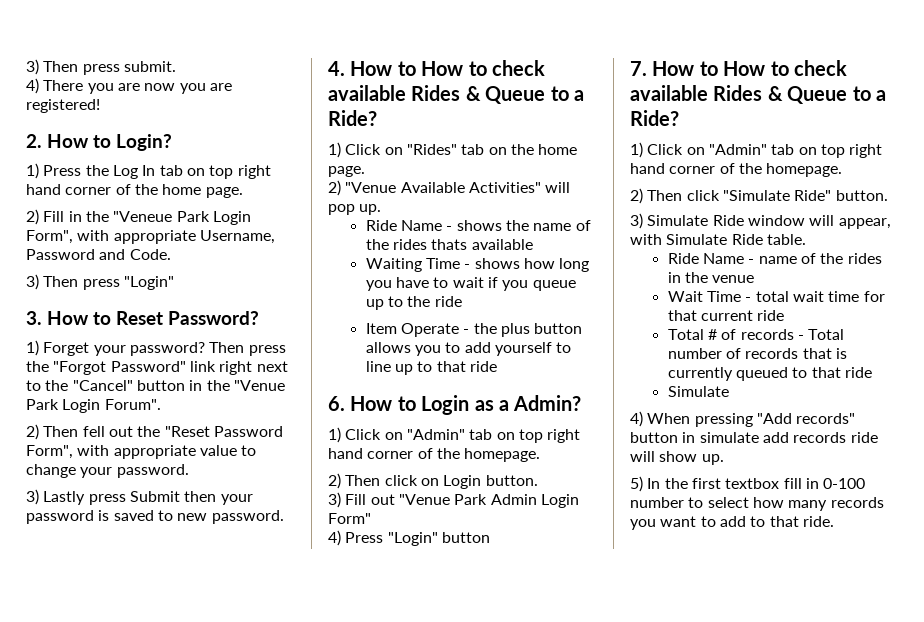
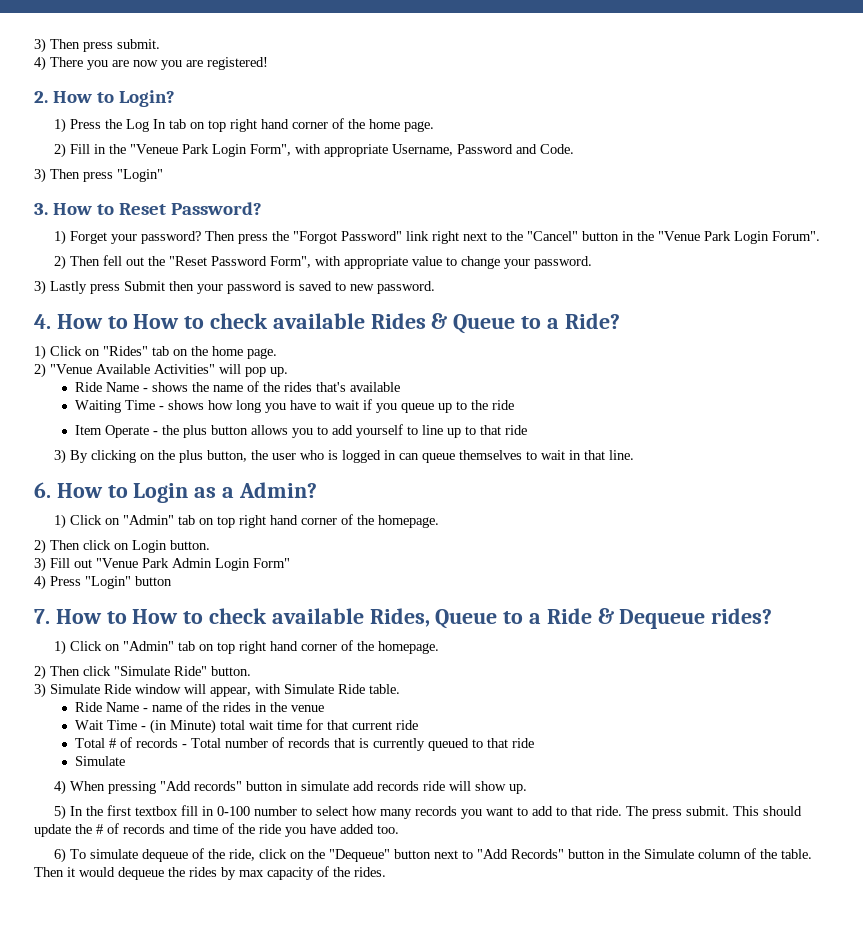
- Ride Name - shows the name of the rides thats available
+ Ride Name - shows the name of the rides that's available
+ 3) By clicking on the plus button, the user who is logged in can queue themselves to wait in that line.
- 7. How to How to check available Rides & Queue to a Ride?
+ 7. How to How to check available Rides, Queue to a Ride & Dequeue rides?
- Wait Time - total wait time for that current ride
+ Wait Time - (in Minute) total wait time for that current ride
+ The press submit. This should update the # of records and time of the ride you have added too.
+ 6) To simulate dequeue of the ride, click on the "Dequeue" button next to "Add Records" button in the Simulate column of the table. Then it would dequeue the rides by max capacity of the rides.

